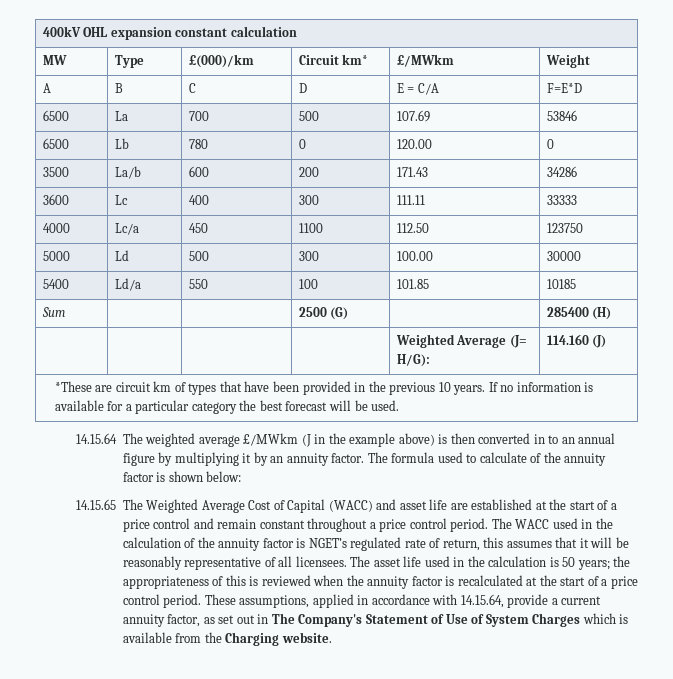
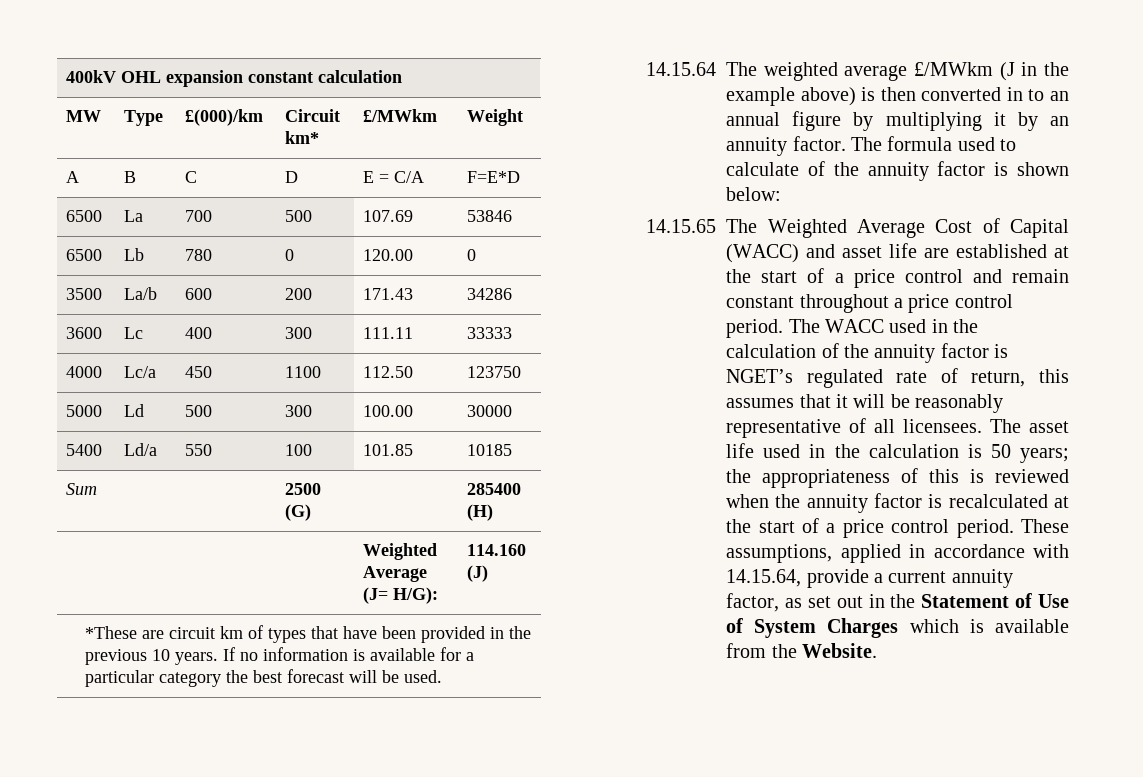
- These assumptions, applied in accordance with 14.15.64, provide a current annuity factor, as set out in The Company's Statement of Use of System Charges which is available from the Charging website.
+ These assumptions, applied in accordance with 14.15.64, provide a current annuity factor, as set out in the Statement of Use of System Charges which is available from the Website.

